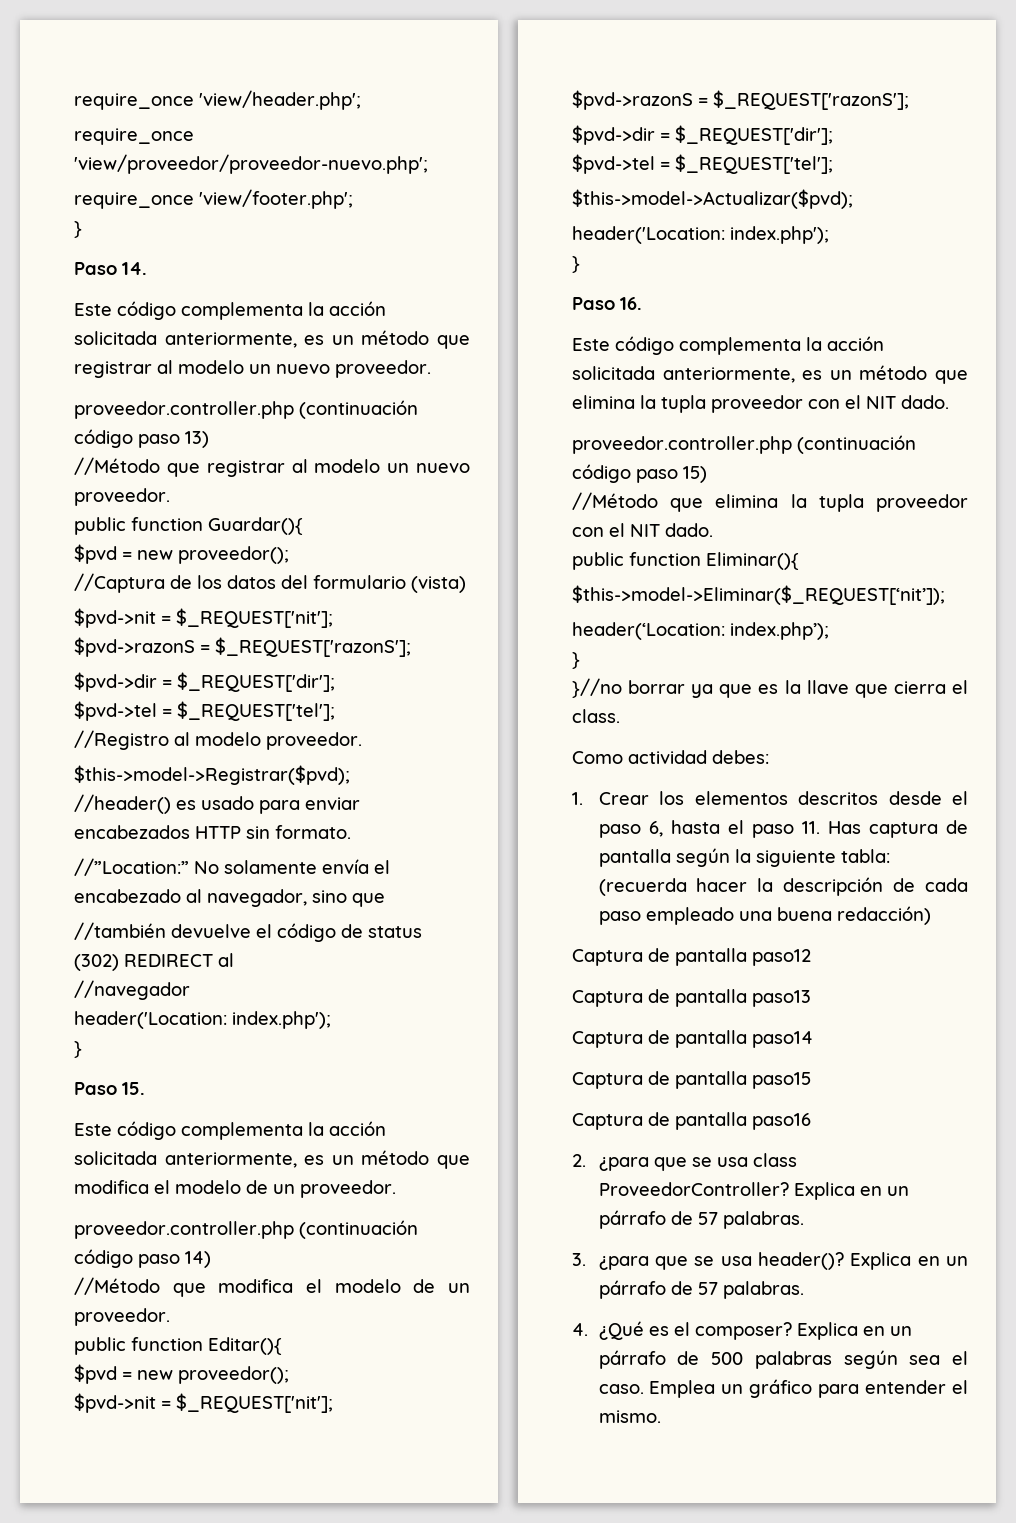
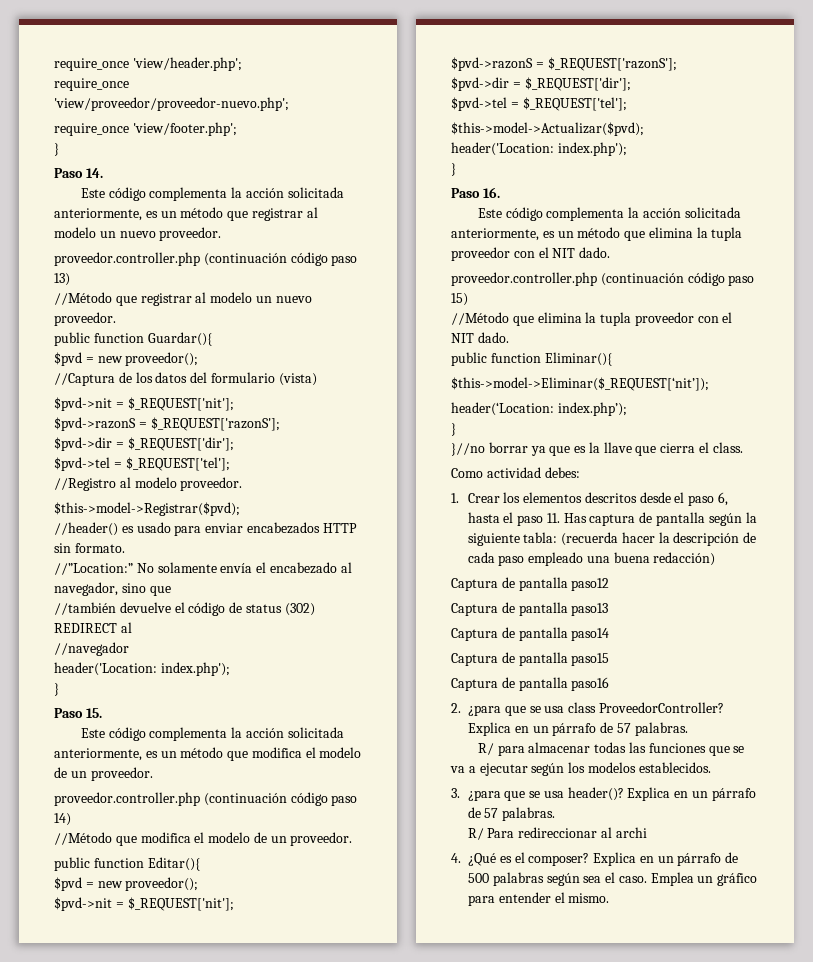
+ R/ para almacenar todas las funciones que se va a ejecutar según los modelos establecidos.
+ R/ Para redireccionar al archi

